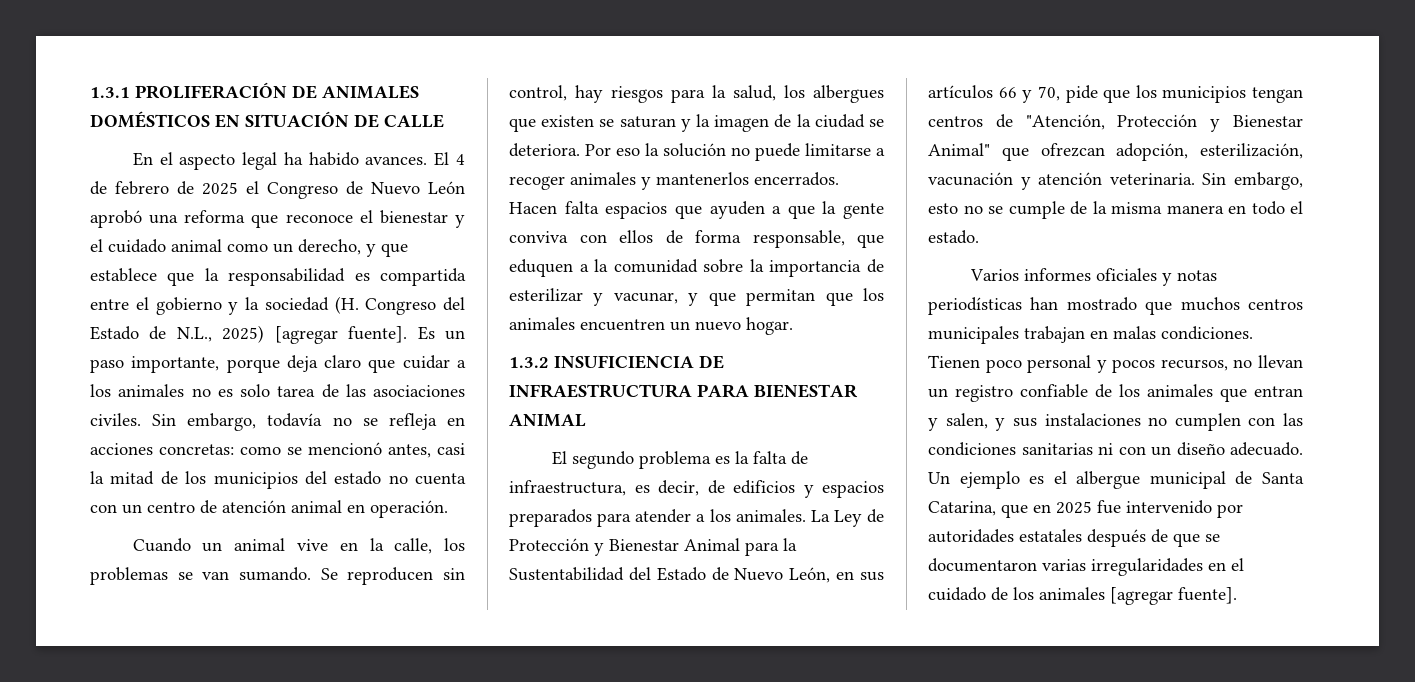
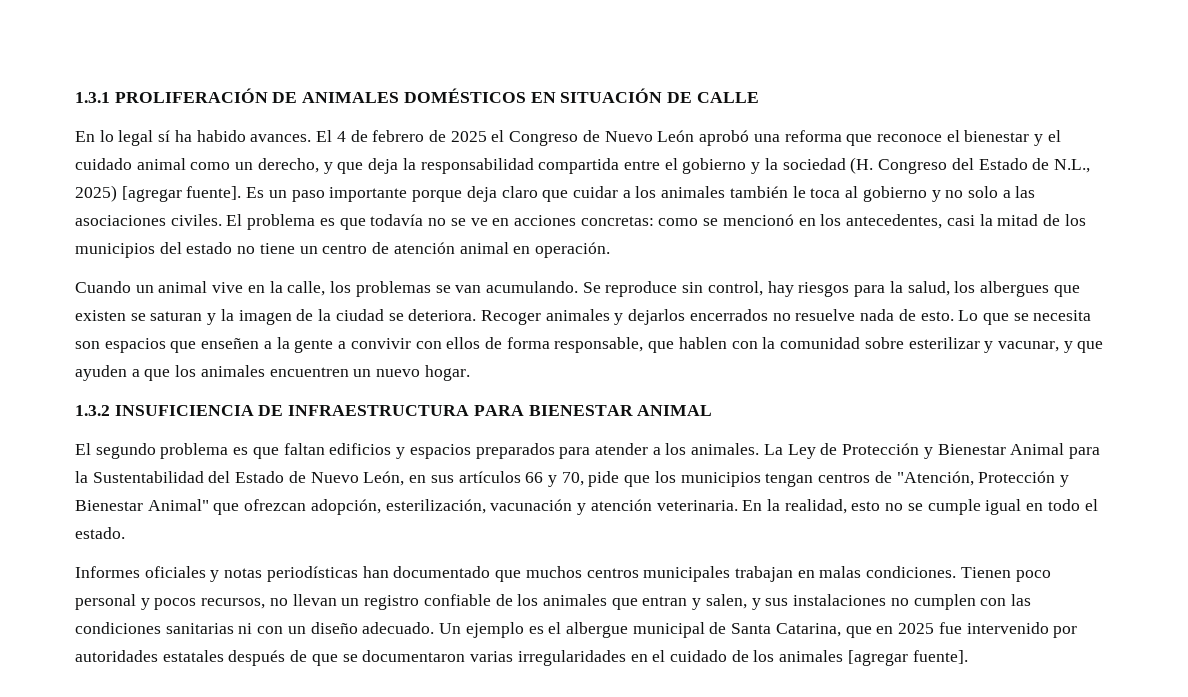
- En el aspecto legal ha habido avances.
+ En lo legal sí ha habido avances.
- El 4 de febrero de 2025 el Congreso de Nuevo León aprobó una reforma que reconoce el bienestar y el cuidado animal como un derecho, y que establece que la responsabilidad es compartida entre el gobierno y la sociedad (H. Congreso del Estado de N.L., 2025) [agregar fuente].
+ El 4 de febrero de 2025 el Congreso de Nuevo León aprobó una reforma que reconoce el bienestar y el cuidado animal como un derecho, y que deja la responsabilidad compartida entre el gobierno y la sociedad (H. Congreso del Estado de N.L., 2025) [agregar fuente].
- Es un paso importante, porque deja claro que cuidar a los animales no es solo tarea de las asociaciones civiles. Sin embargo, todavía no se refleja en acciones concretas: como se mencionó antes, casi la mitad de los municipios del estado no cuenta con un centro de atención animal en operación.
+ Es un paso importante porque deja claro que cuidar a los animales también le toca al gobierno y no solo a las asociaciones civiles. El problema es que todavía no se ve en acciones concretas: como se mencionó en los antecedentes, casi la mitad de los municipios del estado no tiene un centro de atención animal en operación.
- Cuando un animal vive en la calle, los problemas se van sumando. Se reproducen sin control, hay riesgos para la salud, los albergues que existen se saturan y la imagen de la ciudad se deteriora.
+ Cuando un animal vive en la calle, los problemas se van acumulando. Se reproduce sin control, hay riesgos para la salud, los albergues que existen se saturan y la imagen de la ciudad se deteriora.
- Por eso la solución no puede limitarse a recoger animales y mantenerlos encerrados. Hacen falta espacios que ayuden a que la gente conviva con ellos de forma responsable, que eduquen a la comunidad sobre la importancia de esterilizar y vacunar, y que permitan que los animales encuentren un nuevo hogar.
+ Recoger animales y dejarlos encerrados no resuelve nada de esto. Lo que se necesita son espacios que enseñen a la gente a convivir con ellos de forma responsable, que hablen con la comunidad sobre esterilizar y vacunar, y que ayuden a que los animales encuentren un nuevo hogar.
- El segundo problema es la falta de infraestructura, es decir, de edificios y espacios preparados para atender a los animales.
+ El segundo problema es que faltan edificios y espacios preparados para atender a los animales.
- Sin embargo, esto no se cumple de la misma manera en todo el estado.
+ En la realidad, esto no se cumple igual en todo el estado.
- Varios informes oficiales y notas periodísticas han mostrado que muchos centros municipales trabajan en malas condiciones.
+ Informes oficiales y notas periodísticas han documentado que muchos centros municipales trabajan en malas condiciones.

